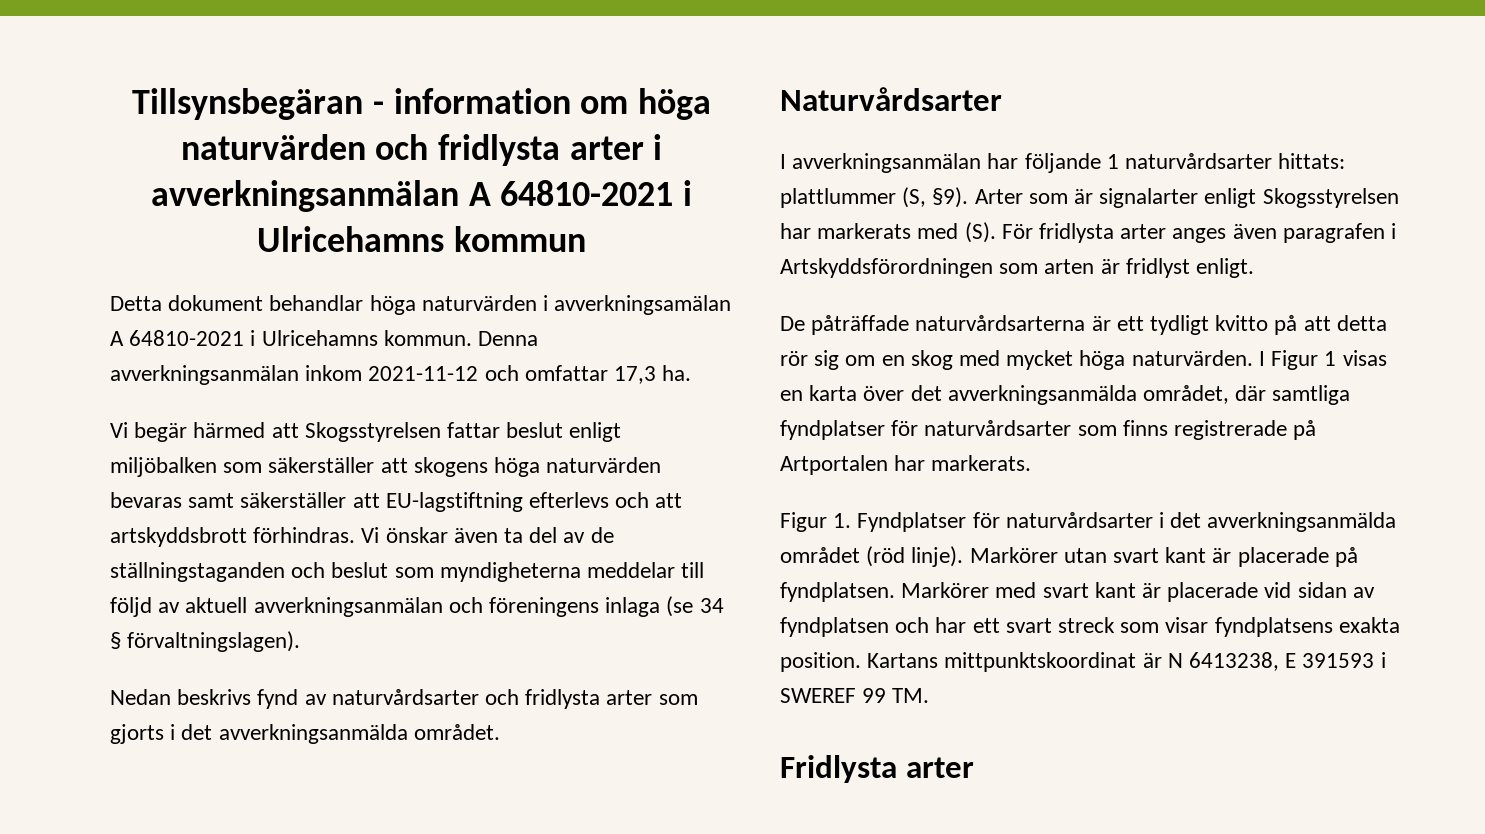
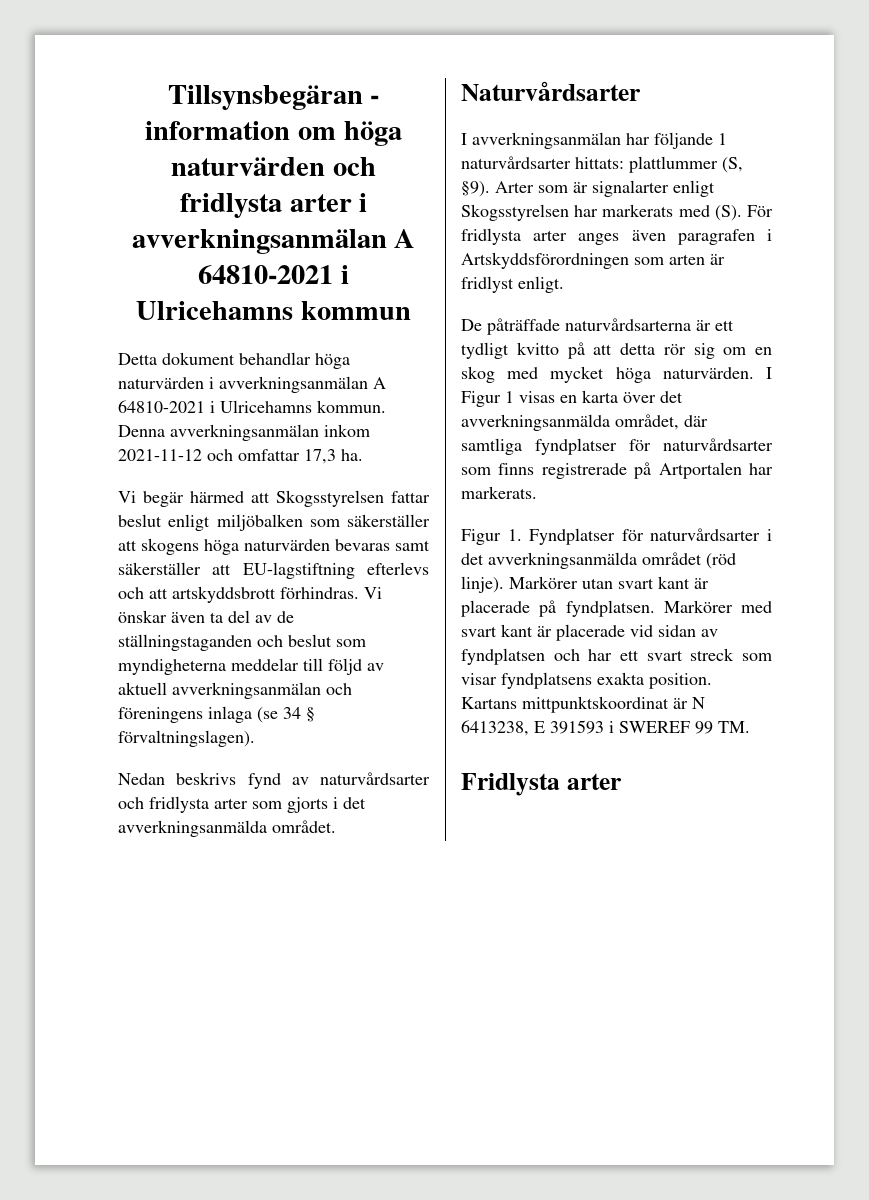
- Detta dokument behandlar höga naturvärden i avverkningsamälan A 64810-2021 i Ulricehamns kommun.
+ Detta dokument behandlar höga naturvärden i avverkningsanmälan A 64810-2021 i Ulricehamns kommun.

